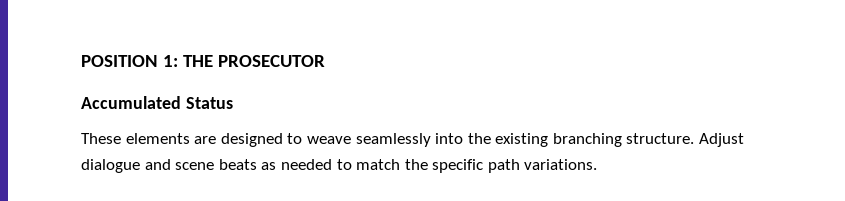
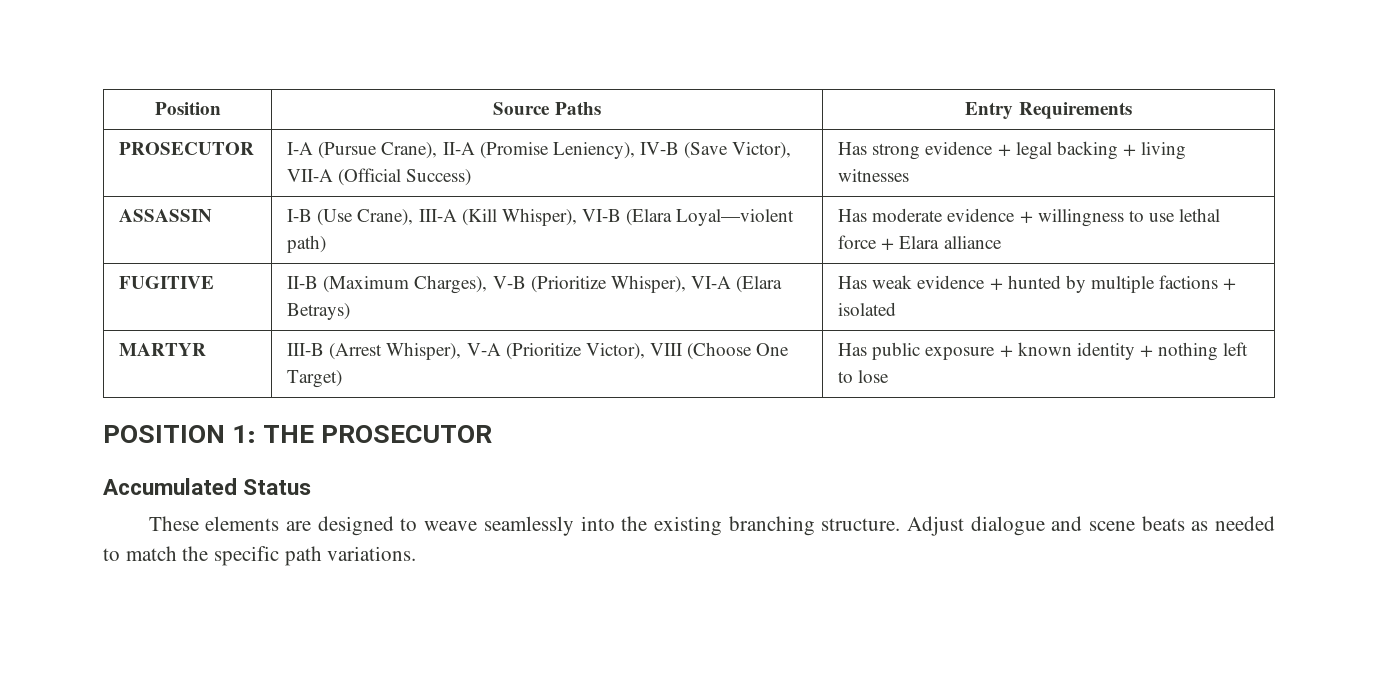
+ Position | Source Paths | Entry Requirements
+ PROSECUTOR | I-A (Pursue Crane), II-A (Promise Leniency), IV-B (Save Victor), VII-A (Official Success) | Has strong evidence + legal backing + living witnesses
+ ASSASSIN | I-B (Use Crane), III-A (Kill Whisper), VI-B (Elara Loyal—violent path) | Has moderate evidence + willingness to use lethal force + Elara alliance
+ FUGITIVE | II-B (Maximum Charges), V-B (Prioritize Whisper), VI-A (Elara Betrays) | Has weak evidence + hunted by multiple factions + isolated
+ MARTYR | III-B (Arrest Whisper), V-A (Prioritize Victor), VIII (Choose One Target) | Has public exposure + known identity + nothing left to lose

